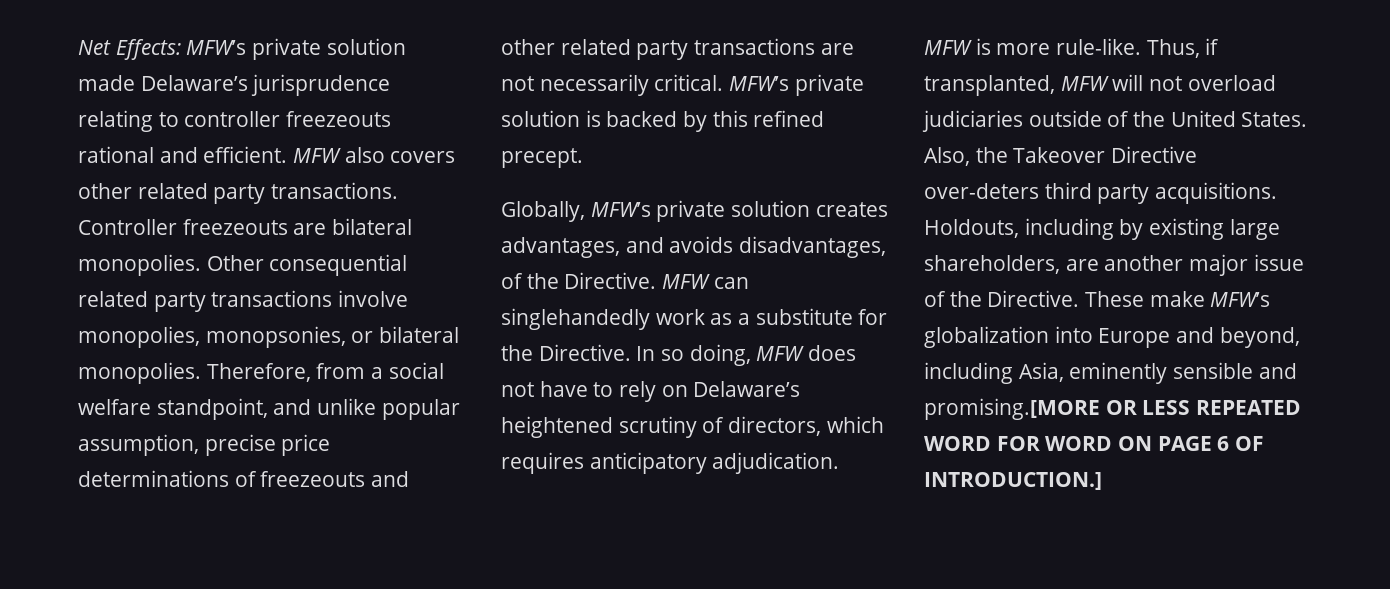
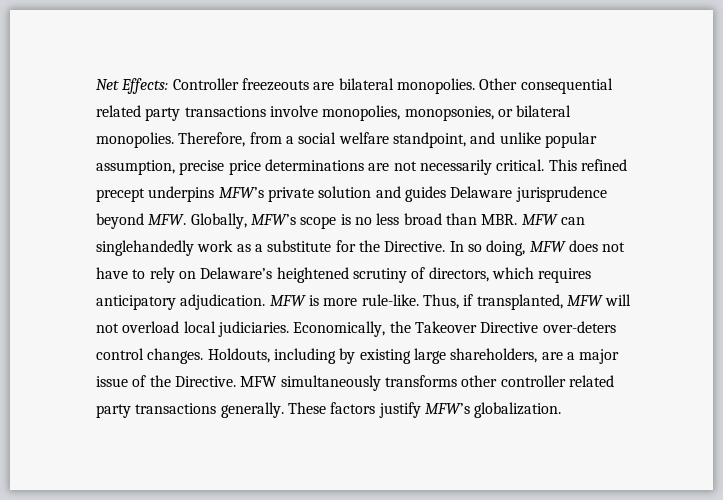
- Net Effects: MFW’s private solution made Delaware’s jurisprudence relating to controller freezeouts rational and efficient. MFW also covers other related party transactions. Controller freezeouts are bilateral monopolies.
+ Net Effects: Controller freezeouts are bilateral monopolies.
- Therefore, from a social welfare standpoint, and unlike popular assumption, precise price determinations of freezeouts and other related party transactions are not necessarily critical. MFW’s private solution is backed by this refined precept.
- Globally, MFW’s private solution creates advantages, and avoids disadvantages, of the Directive. MFW can singlehandedly work as a substitute for the Directive.
+ Therefore, from a social welfare standpoint, and unlike popular assumption, precise price determinations are not necessarily critical. This refined precept underpins MFW’s private solution and guides Delaware jurisprudence beyond MFW. Globally, MFW’s scope is no less broad than MBR. MFW can singlehandedly work as a substitute for the Directive.
- Thus, if transplanted, MFW will not overload judiciaries outside of the United States. Also, the Takeover Directive over-deters third party acquisitions.
+ Thus, if transplanted, MFW will not overload local judiciaries. Economically, the Takeover Directive over-deters control changes.
- Holdouts, including by existing large shareholders, are another major issue of the Directive.
+ Holdouts, including by existing large shareholders, are a major issue of the Directive.
- These make MFW’s globalization into Europe and beyond, including Asia, eminently sensible and promising.[MORE OR LESS REPEATED WORD FOR WORD ON PAGE 6 OF INTRODUCTION.]
+ MFW simultaneously transforms other controller related party transactions generally. These factors justify MFW’s globalization.

